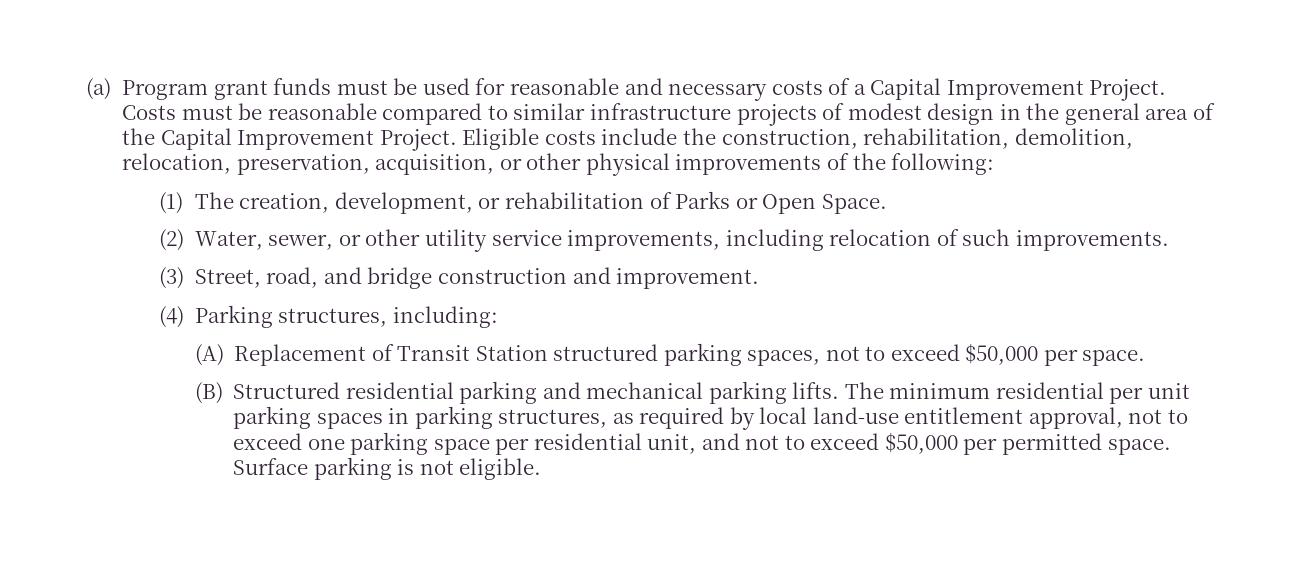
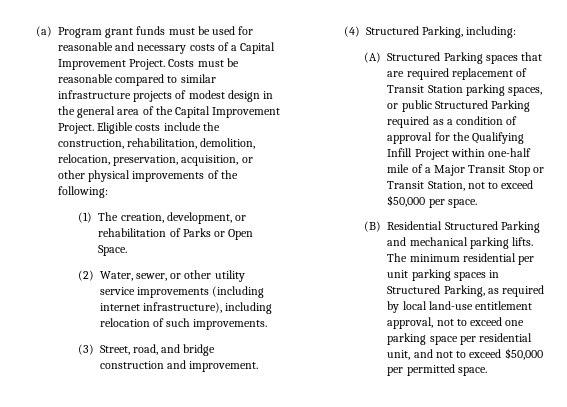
- (2) Water, sewer, or other utility service improvements, including relocation of such improvements.
+ (2) Water, sewer, or other utility service improvements (including internet infrastructure), including relocation of such improvements.
- (4) Parking structures, including:
+ (4) Structured Parking, including:
- (A) Replacement of Transit Station structured parking spaces, not to exceed $50,000 per space.
+ (A) Structured Parking spaces that are required replacement of Transit Station parking spaces, or public Structured Parking required as a condition of approval for the Qualifying Infill Project within one-half mile of a Major Transit Stop or Transit Station, not to exceed $50,000 per space.
- (B) Structured residential parking and mechanical parking lifts.
+ (B) Residential Structured Parking and mechanical parking lifts.
- The minimum residential per unit parking spaces in parking structures, as required by local land-use entitlement approval, not to exceed one parking space per residential unit, and not to exceed $50,000 per permitted space. Surface parking is not eligible.
+ The minimum residential per unit parking spaces in Structured Parking, as required by local land-use entitlement approval, not to exceed one parking space per residential unit, and not to exceed $50,000 per permitted space.

